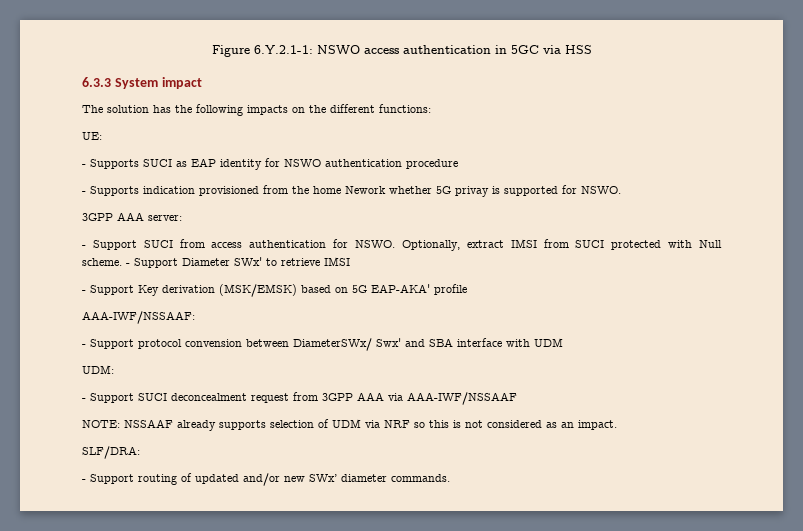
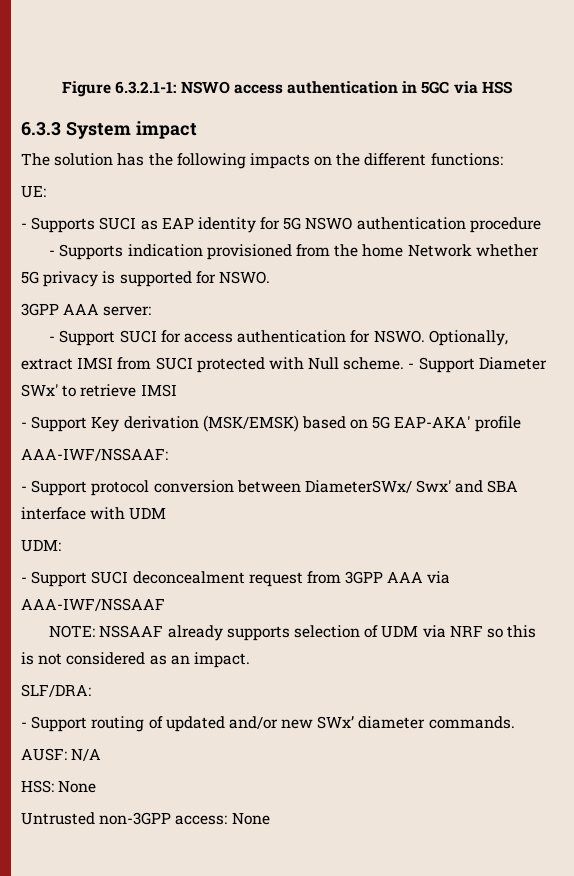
- Figure 6.Y.2.1-1: NSWO access authentication in 5GC via HSS
+ Figure 6.3.2.1-1: NSWO access authentication in 5GC via HSS
- - Supports SUCI as EAP identity for NSWO authentication procedure
+ - Supports SUCI as EAP identity for 5G NSWO authentication procedure
- - Supports indication provisioned from the home Nework whether 5G privay is supported for NSWO.
+ - Supports indication provisioned from the home Network whether 5G privacy is supported for NSWO.
- - Support SUCI from access authentication for NSWO.
+ - Support SUCI for access authentication for NSWO.
- - Support protocol convension between DiameterSWx/ Swx' and SBA interface with UDM
+ - Support protocol conversion between DiameterSWx/ Swx' and SBA interface with UDM
+ AUSF: N/A
+ HSS: None
+ Untrusted non-3GPP access: None

